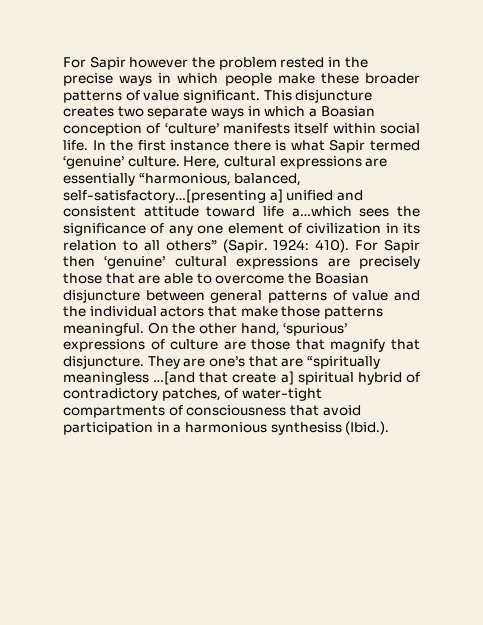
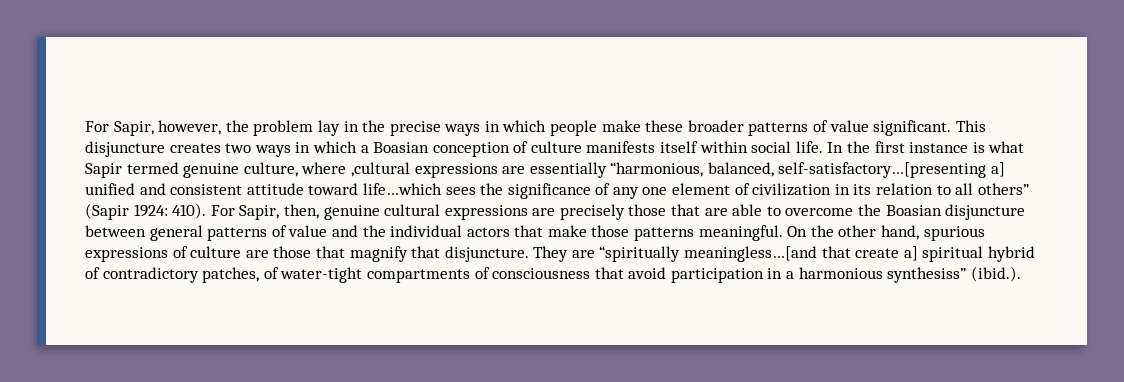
- For Sapir however the problem rested in the precise ways in which people make these broader patterns of value significant.
+ For Sapir, however, the problem lay in the precise ways in which people make these broader patterns of value significant.
- This disjuncture creates two separate ways in which a Boasian conception of ‘culture’ manifests itself within social life.
+ This disjuncture creates two ways in which a Boasian conception of culture manifests itself within social life.
- In the first instance there is what Sapir termed ‘genuine’ culture. Here, cultural expressions are essentially “harmonious, balanced, self-satisfactory…[presenting a] unified and consistent attitude toward life a…which sees the significance of any one element of civilization in its relation to all others” (Sapir. 1924: 410).
+ In the first instance is what Sapir termed genuine culture, where ,cultural expressions are essentially “harmonious, balanced, self-satisfactory…[presenting a] unified and consistent attitude toward life…which sees the significance of any one element of civilization in its relation to all others” (Sapir 1924: 410).
- For Sapir then ‘genuine’ cultural expressions are precisely those that are able to overcome the Boasian disjuncture between general patterns of value and the individual actors that make those patterns meaningful.
+ For Sapir, then, genuine cultural expressions are precisely those that are able to overcome the Boasian disjuncture between general patterns of value and the individual actors that make those patterns meaningful.
- On the other hand, ‘spurious’ expressions of culture are those that magnify that disjuncture.
+ On the other hand, spurious expressions of culture are those that magnify that disjuncture.
- They are one’s that are “spiritually meaningless …[and that create a] spiritual hybrid of contradictory patches, of water-tight compartments of consciousness that avoid participation in a harmonious synthesiss (Ibid.).
+ They are “spiritually meaningless…[and that create a] spiritual hybrid of contradictory patches, of water-tight compartments of consciousness that avoid participation in a harmonious synthesiss” (ibid.).

